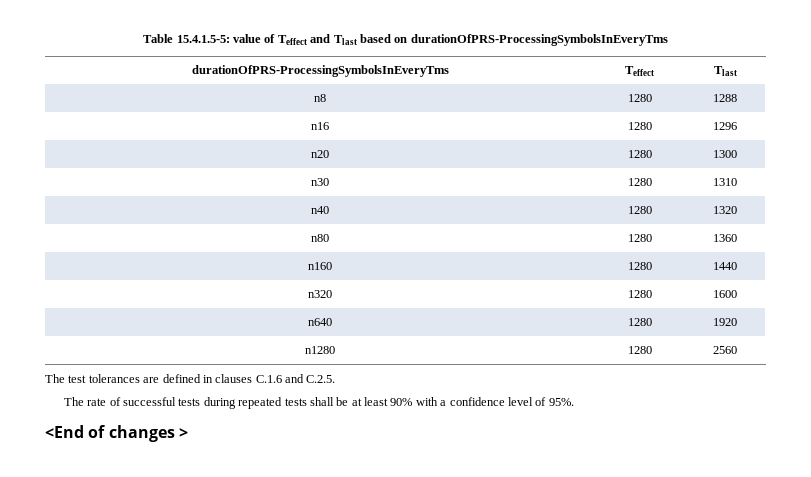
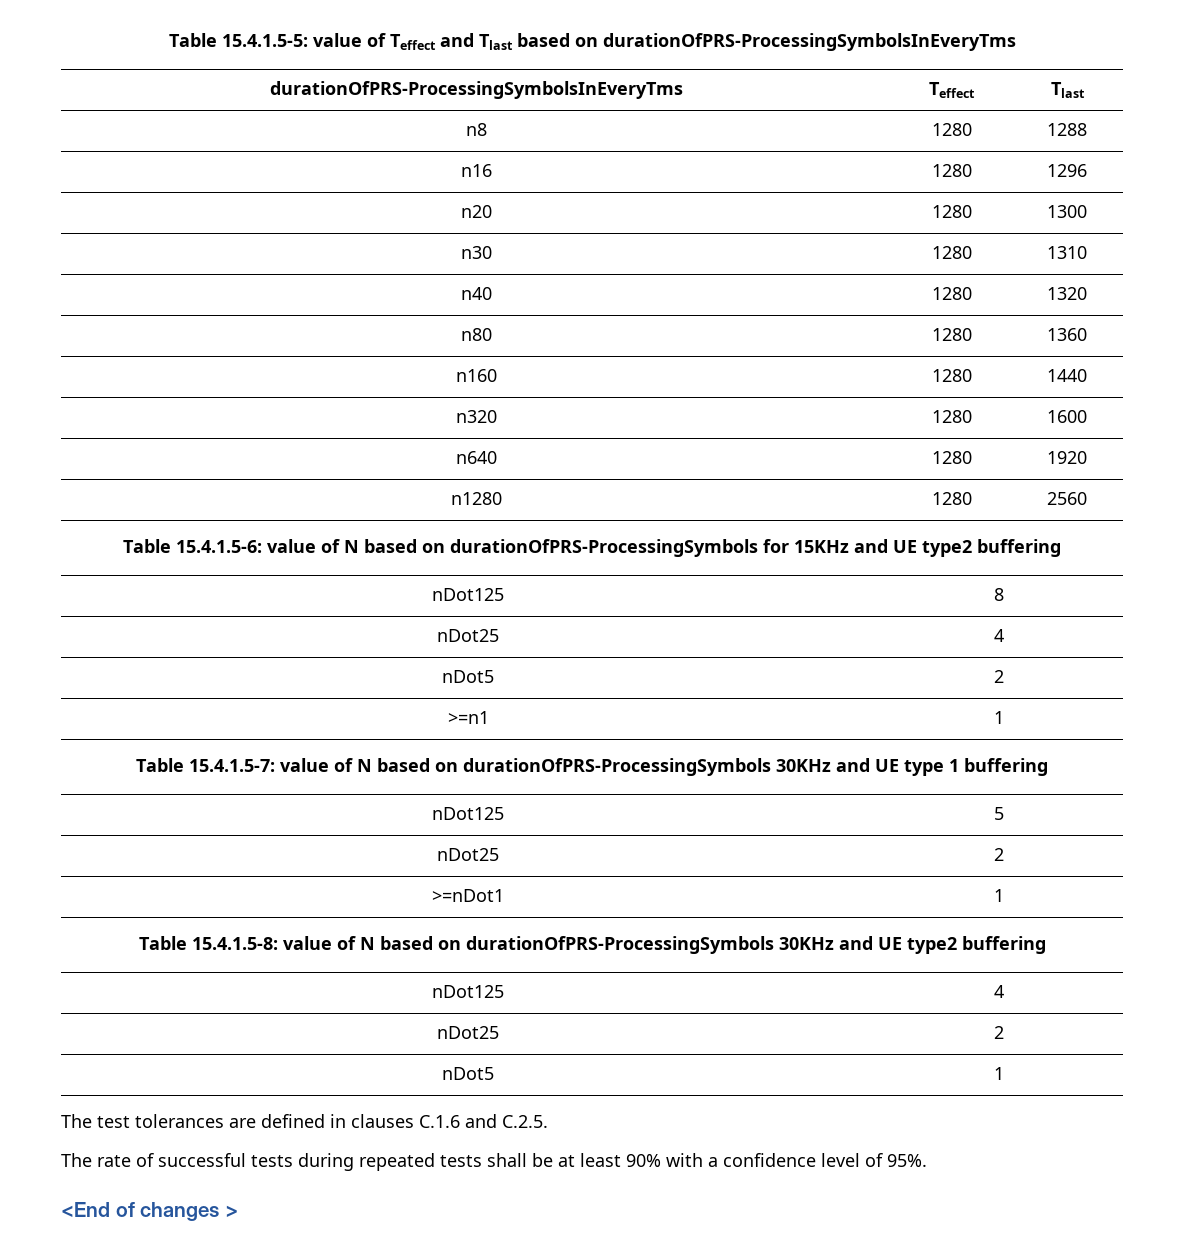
+ Table 15.4.1.5-6: value of N based on durationOfPRS-ProcessingSymbols for 15KHz and UE type2 buffering
+ nDot125 | 8
+ nDot25 | 4
+ nDot5 | 2
+ >=n1 | 1
+ Table 15.4.1.5-7: value of N based on durationOfPRS-ProcessingSymbols 30KHz and UE type 1 buffering
+ nDot125 | 5
+ nDot25 | 2
+ >=nDot1 | 1
+ Table 15.4.1.5-8: value of N based on durationOfPRS-ProcessingSymbols 30KHz and UE type2 buffering
+ nDot125 | 4
+ nDot25 | 2
+ nDot5 | 1

